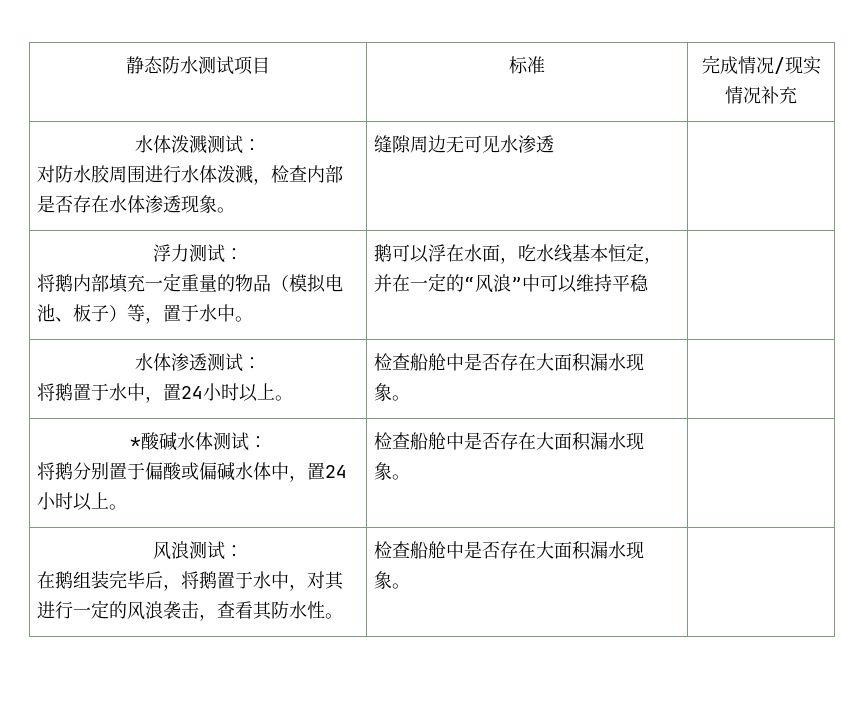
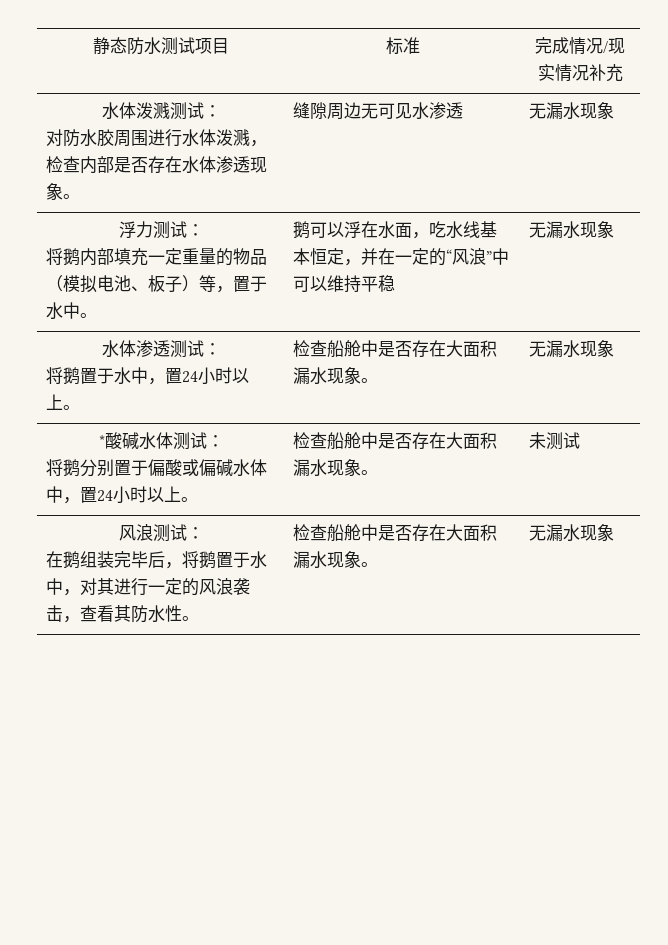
  水体泼溅测试：
- 对防水胶周围进行水体泼溅，检查内部是否存在水体渗透现象。 | 缝隙周边无可见水渗透 |
+ 对防水胶周围进行水体泼溅，检查内部是否存在水体渗透现象。 | 缝隙周边无可见水渗透 | 无漏水现象
  浮力测试：
- 将鹅内部填充一定重量的物品（模拟电池、板子）等，置于水中。 | 鹅可以浮在水面，吃水线基本恒定，并在一定的“风浪”中可以维持平稳 |
+ 将鹅内部填充一定重量的物品（模拟电池、板子）等，置于水中。 | 鹅可以浮在水面，吃水线基本恒定，并在一定的“风浪”中可以维持平稳 | 无漏水现象
  水体渗透测试：
- 将鹅置于水中，置24小时以上。 | 检查船舱中是否存在大面积漏水现象。 |
+ 将鹅置于水中，置24小时以上。 | 检查船舱中是否存在大面积漏水现象。 | 无漏水现象
  *酸碱水体测试：
- 将鹅分别置于偏酸或偏碱水体中，置24小时以上。 | 检查船舱中是否存在大面积漏水现象。 |
+ 将鹅分别置于偏酸或偏碱水体中，置24小时以上。 | 检查船舱中是否存在大面积漏水现象。 | 未测试
  风浪测试：
- 在鹅组装完毕后，将鹅置于水中，对其进行一定的风浪袭击，查看其防水性。 | 检查船舱中是否存在大面积漏水现象。 |
+ 在鹅组装完毕后，将鹅置于水中，对其进行一定的风浪袭击，查看其防水性。 | 检查船舱中是否存在大面积漏水现象。 | 无漏水现象

